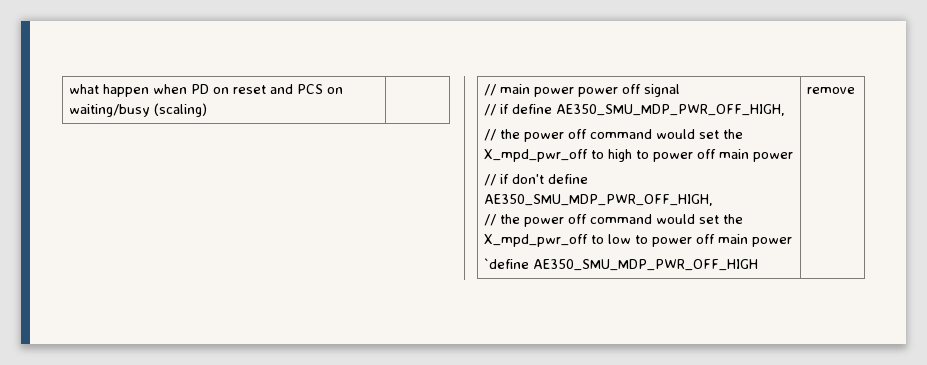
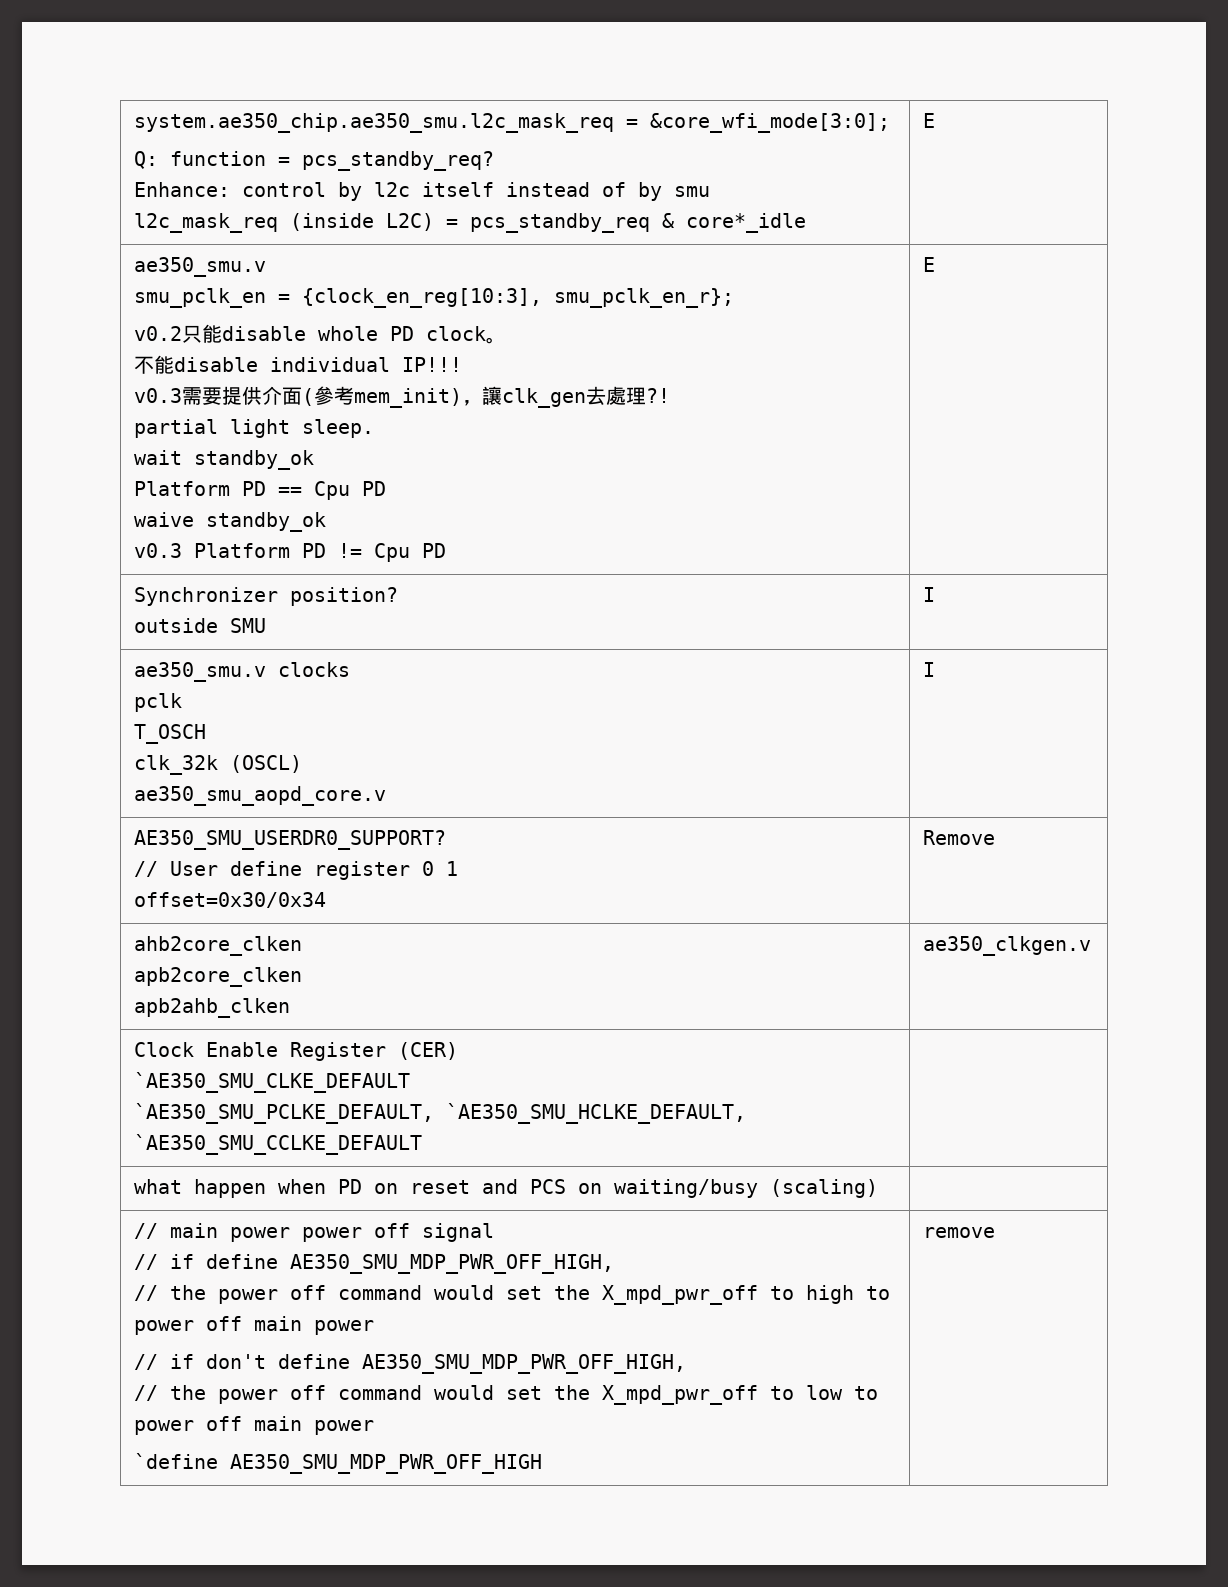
+ system.ae350_chip.ae350_smu.l2c_mask_req = &core_wfi_mode[3:0];
+ Q: function = pcs_standby_req?
+ Enhance: control by l2c itself instead of by smu
+ l2c_mask_req (inside L2C) = pcs_standby_req & core*_idle | E
+ ae350_smu.v
+ smu_pclk_en = {clock_en_reg[10:3], smu_pclk_en_r};
+ v0.2只能disable whole PD clock。
+ 不能disable individual IP!!!
+ v0.3需要提供介面(參考mem_init)，讓clk_gen去處理?!
+ partial light sleep.
+ wait standby_ok
+ Platform PD == Cpu PD
+ waive standby_ok
+ v0.3 Platform PD != Cpu PD | E
+ Synchronizer position?
+ outside SMU | I
+ ae350_smu.v clocks
+ pclk
+ T_OSCH
+ clk_32k (OSCL)
+ ae350_smu_aopd_core.v | I
+ AE350_SMU_USERDR0_SUPPORT?
+ // User define register 0 1
+ offset=0x30/0x34 | Remove
+ ahb2core_clken
+ apb2core_clken
+ apb2ahb_clken | ae350_clkgen.v
+ Clock Enable Register (CER)
+ `AE350_SMU_CLKE_DEFAULT
+ `AE350_SMU_PCLKE_DEFAULT, `AE350_SMU_HCLKE_DEFAULT, `AE350_SMU_CCLKE_DEFAULT |

